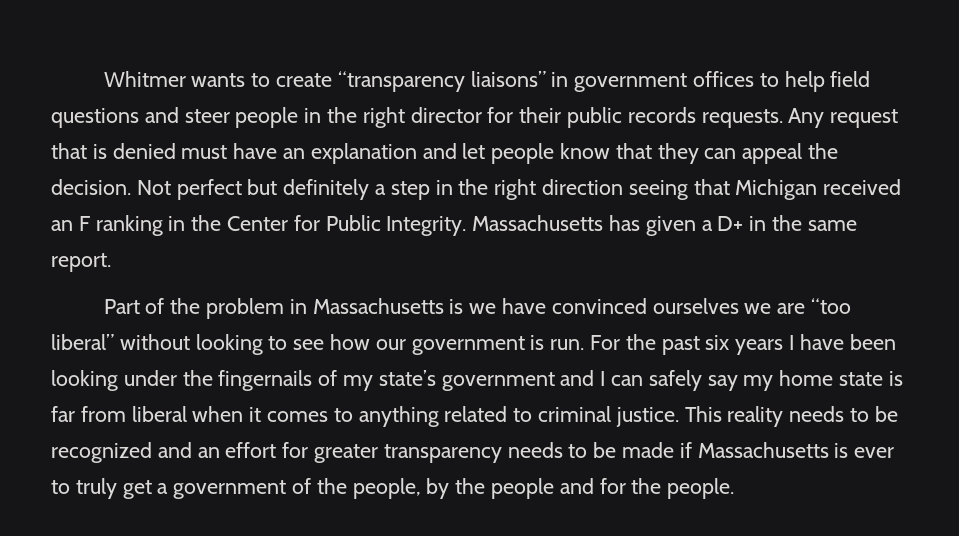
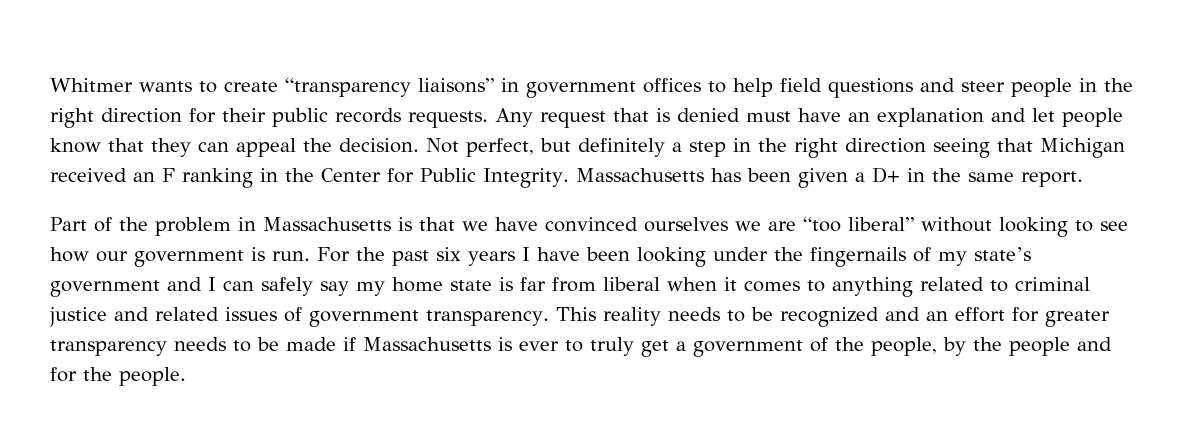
- Whitmer wants to create “transparency liaisons” in government offices to help field questions and steer people in the right director for their public records requests.
+ Whitmer wants to create “transparency liaisons” in government offices to help field questions and steer people in the right direction for their public records requests.
- Not perfect but definitely a step in the right direction seeing that Michigan received an F ranking in the Center for Public Integrity.
+ Not perfect, but definitely a step in the right direction seeing that Michigan received an F ranking in the Center for Public Integrity.
- Massachusetts has given a D+ in the same report.
+ Massachusetts has been given a D+ in the same report.
- Part of the problem in Massachusetts is we have convinced ourselves we are “too liberal” without looking to see how our government is run.
+ Part of the problem in Massachusetts is that we have convinced ourselves we are “too liberal” without looking to see how our government is run.
- For the past six years I have been looking under the fingernails of my state’s government and I can safely say my home state is far from liberal when it comes to anything related to criminal justice.
+ For the past six years I have been looking under the fingernails of my state’s government and I can safely say my home state is far from liberal when it comes to anything related to criminal justice and related issues of government transparency.

